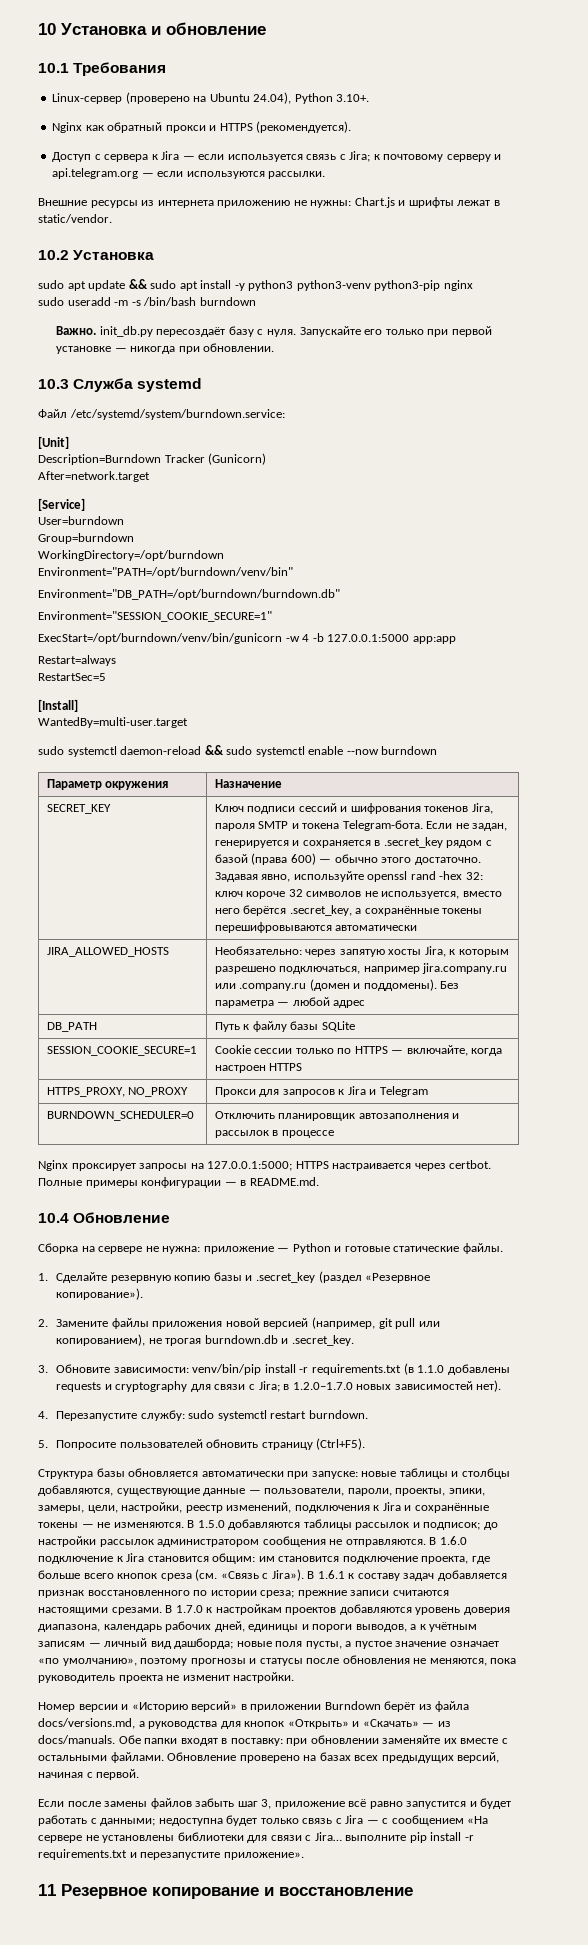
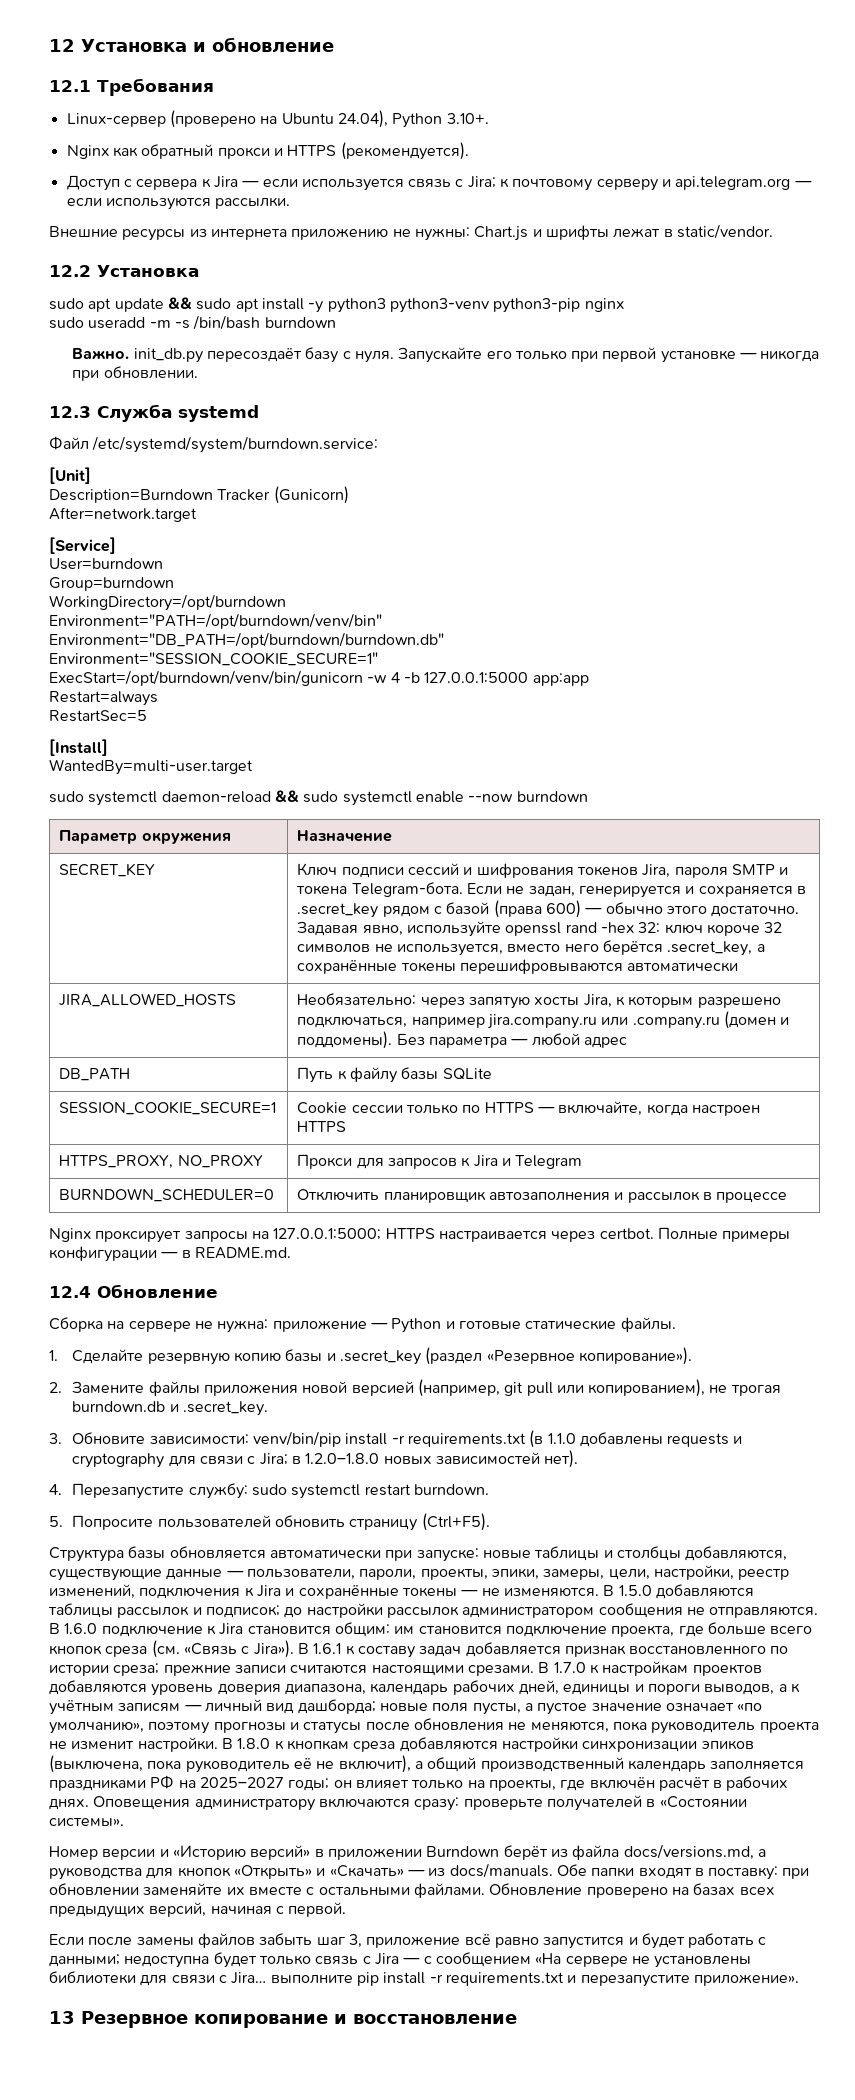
- 10 Установка и обновление
+ 12 Установка и обновление
- 10.1 Требования
+ 12.1 Требования
- 10.2 Установка
+ 12.2 Установка
- 10.3 Служба systemd
+ 12.3 Служба systemd
- 10.4 Обновление
+ 12.4 Обновление
- 3. Обновите зависимости: venv/bin/pip install -r requirements.txt (в 1.1.0 добавлены requests и cryptography для связи с Jira; в 1.2.0–1.7.0 новых зависимостей нет).
+ 3. Обновите зависимости: venv/bin/pip install -r requirements.txt (в 1.1.0 добавлены requests и cryptography для связи с Jira; в 1.2.0–1.8.0 новых зависимостей нет).
+ В 1.8.0 к кнопкам среза добавляются настройки синхронизации эпиков (выключена, пока руководитель её не включит), а общий производственный календарь заполняется праздниками РФ на 2025–2027 годы; он влияет только на проекты, где включён расчёт в рабочих днях. Оповещения администратору включаются сразу: проверьте получателей в «Состоянии системы».
- 11 Резервное копирование и восстановление
+ 13 Резервное копирование и восстановление

